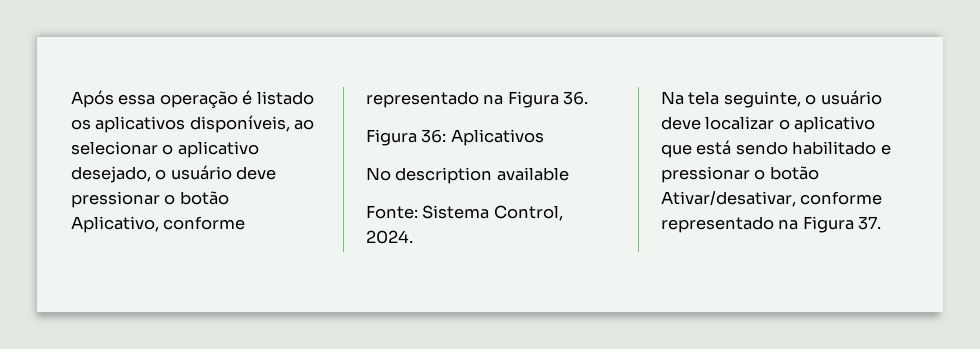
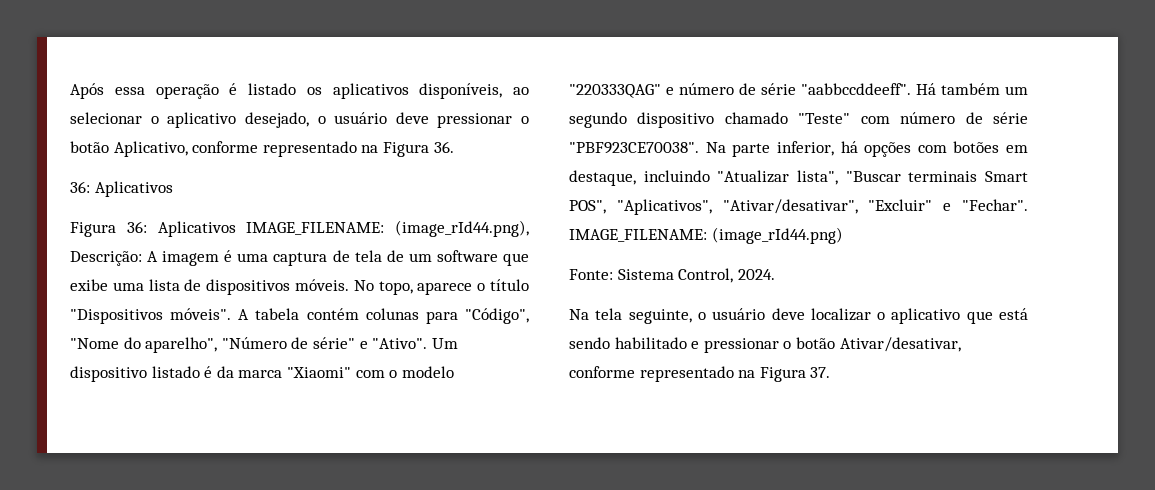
  Após essa operação é listado os aplicativos disponíveis, ao selecionar o aplicativo desejado, o usuário deve pressionar o botão Aplicativo, conforme representado na Figura 36.
+ 36: Aplicativos
- Figura 36: Aplicativos
- No description available
+ Figura 36: Aplicativos IMAGE_FILENAME: (image_rId44.png), Descrição: A imagem é uma captura de tela de um software que exibe uma lista de dispositivos móveis. No topo, aparece o título "Dispositivos móveis". A tabela contém colunas para "Código", "Nome do aparelho", "Número de série" e "Ativo". Um dispositivo listado é da marca "Xiaomi" com o modelo "220333QAG" e número de série "aabbccddeeff". Há também um segundo dispositivo chamado "Teste" com número de série "PBF923CE70038". Na parte inferior, há opções com botões em destaque, incluindo "Atualizar lista", "Buscar terminais Smart POS", "Aplicativos", "Ativar/desativar", "Excluir" e "Fechar". IMAGE_FILENAME: (image_rId44.png)

